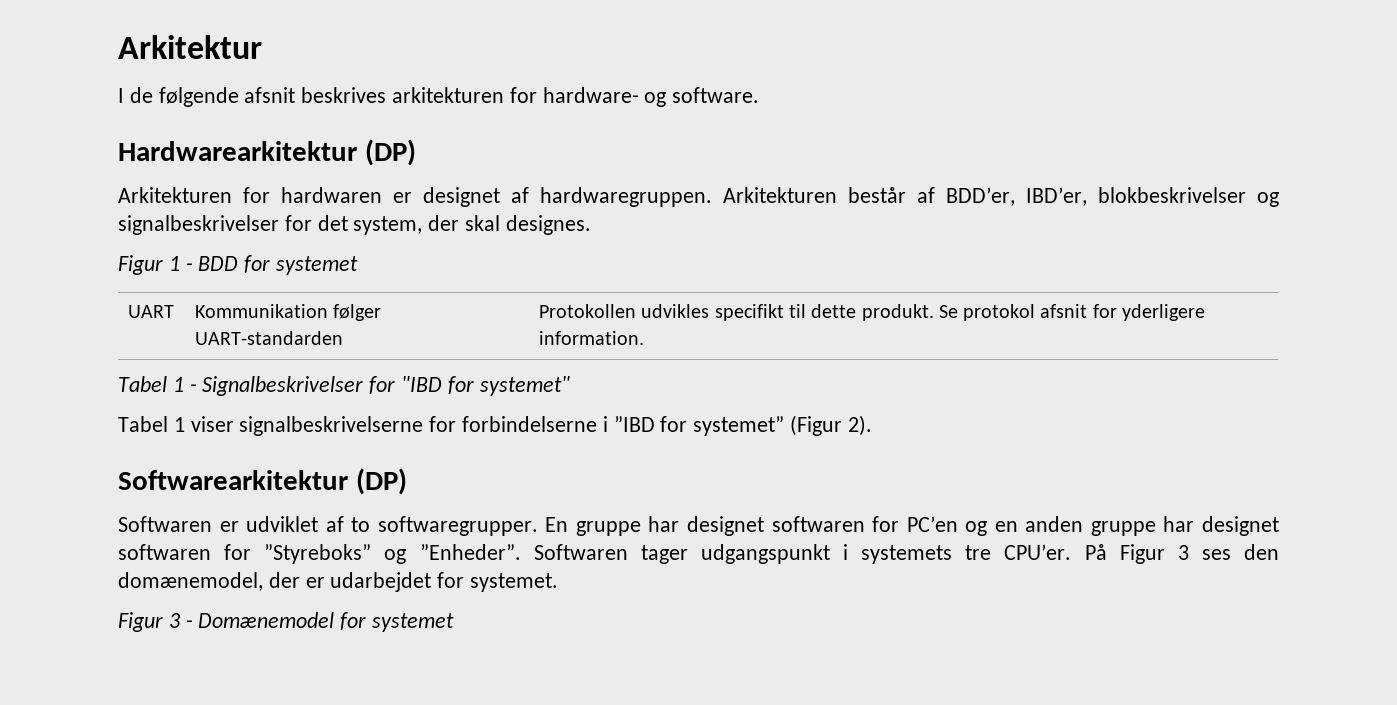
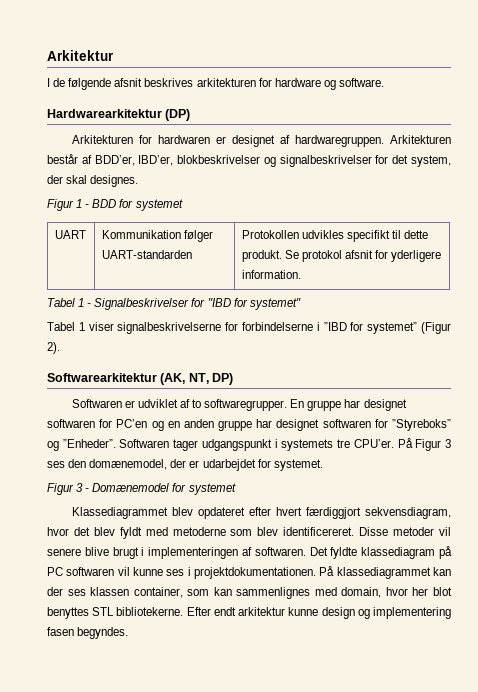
- I de følgende afsnit beskrives arkitekturen for hardware- og software.
+ I de følgende afsnit beskrives arkitekturen for hardware og software.
- Softwarearkitektur (DP)
+ Softwarearkitektur (AK, NT, DP)
+ Klassediagrammet blev opdateret efter hvert færdiggjort sekvensdiagram, hvor det blev fyldt med metoderne som blev identificereret. Disse metoder vil senere blive brugt i implementeringen af softwaren. Det fyldte klassediagram på PC softwaren vil kunne ses i projektdokumentationen. På klassediagrammet kan der ses klassen container, som kan sammenlignes med domain, hvor her blot benyttes STL bibliotekerne. Efter endt arkitektur kunne design og implementering fasen begyndes.

